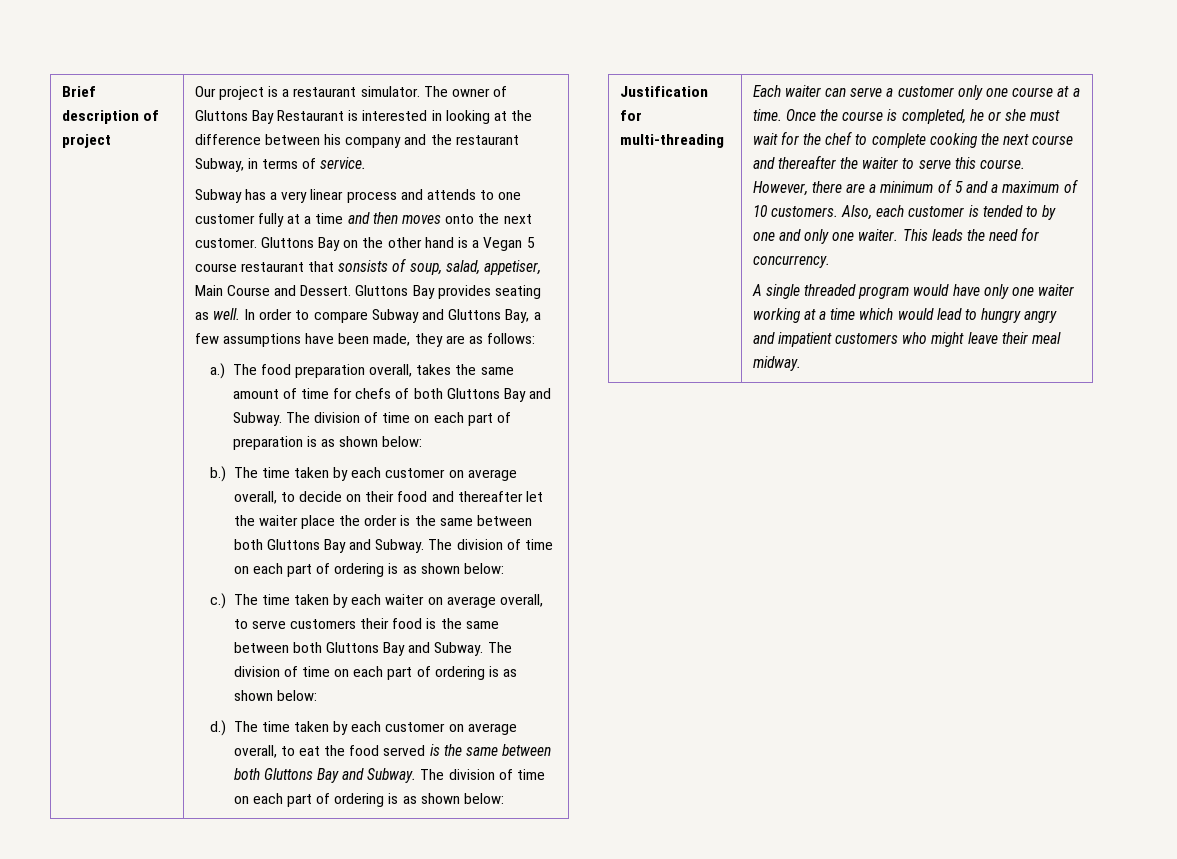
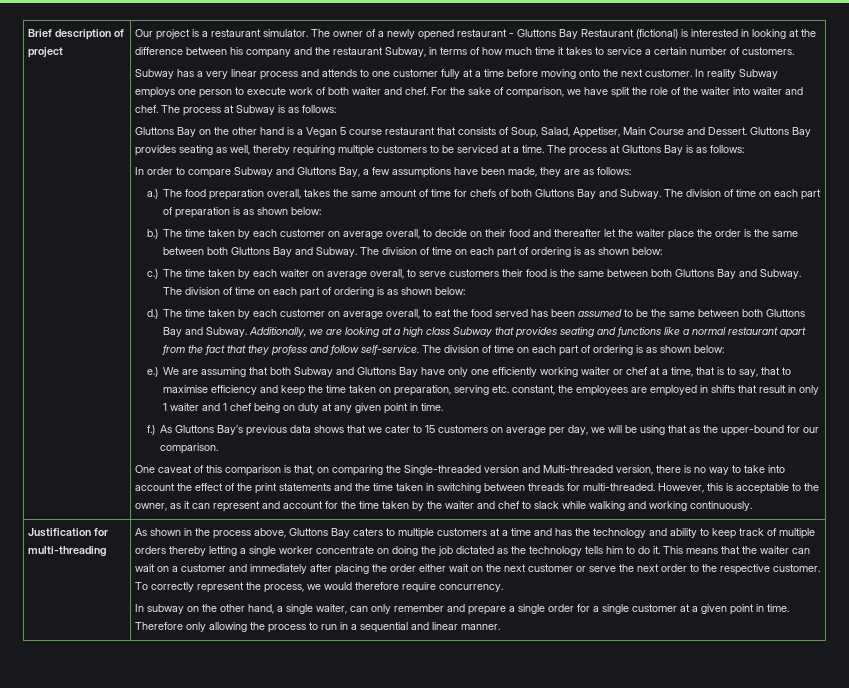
- The owner of Gluttons Bay Restaurant is interested in looking at the difference between his company and the restaurant Subway, in terms of service.
+ The owner of a newly opened restaurant - Gluttons Bay Restaurant (fictional) is interested in looking at the difference between his company and the restaurant Subway, in terms of how much time it takes to service a certain number of customers.
- Subway has a very linear process and attends to one customer fully at a time and then moves onto the next customer. Gluttons Bay on the other hand is a Vegan 5 course restaurant that sonsists of soup, salad, appetiser, Main Course and Dessert.
+ Subway has a very linear process and attends to one customer fully at a time before moving onto the next customer. In reality Subway employs one person to execute work of both waiter and chef. For the sake of comparison, we have split the role of the waiter into waiter and chef. The process at Subway is as follows:
+ Gluttons Bay on the other hand is a Vegan 5 course restaurant that consists of Soup, Salad, Appetiser, Main Course and Dessert.
- Gluttons Bay provides seating as well. In order to compare Subway and Gluttons Bay, a few assumptions have been made, they are as follows:
+ Gluttons Bay provides seating as well, thereby requiring multiple customers to be serviced at a time. The process at Gluttons Bay is as follows:
+ In order to compare Subway and Gluttons Bay, a few assumptions have been made, they are as follows:
- The time taken by each customer on average overall, to eat the food served is the same between both Gluttons Bay and Subway.
+ The time taken by each customer on average overall, to eat the food served has been assumed to be the same between both Gluttons Bay and Subway. Additionally, we are looking at a high class Subway that provides seating and functions like a normal restaurant apart from the fact that they profess and follow self-service.
- Justification for multi-threading | Each waiter can serve a customer only one course at a time. Once the course is completed, he or she must wait for the chef to complete cooking the next course and thereafter the waiter to serve this course. However, there are a minimum of 5 and a maximum of 10 customers. Also, each customer is tended to by one and only one waiter. This leads the need for concurrency.
- A single threaded program would have only one waiter working at a time which would lead to hungry angry and impatient customers who might leave their meal midway.
+ e.) We are assuming that both Subway and Gluttons Bay have only one efficiently working waiter or chef at a time, that is to say, that to maximise efficiency and keep the time taken on preparation, serving etc. constant, the employees are employed in shifts that result in only 1 waiter and 1 chef being on duty at any given point in time.
+ f.) As Gluttons Bay’s previous data shows that we cater to 15 customers on average per day, we will be using that as the upper-bound for our comparison.
+ One caveat of this comparison is that, on comparing the Single-threaded version and Multi-threaded version, there is no way to take into account the effect of the print statements and the time taken in switching between threads for multi-threaded. However, this is acceptable to the owner, as it can represent and account for the time taken by the waiter and chef to slack while walking and working continuously.
+ Justification for multi-threading | As shown in the process above, Gluttons Bay caters to multiple customers at a time and has the technology and ability to keep track of multiple orders thereby letting a single worker concentrate on doing the job dictated as the technology tells him to do it. This means that the waiter can wait on a customer and immediately after placing the order either wait on the next customer or serve the next order to the respective customer. To correctly represent the process, we would therefore require concurrency.
+ In subway on the other hand, a single waiter, can only remember and prepare a single order for a single customer at a given point in time. Therefore only allowing the process to run in a sequential and linear manner.

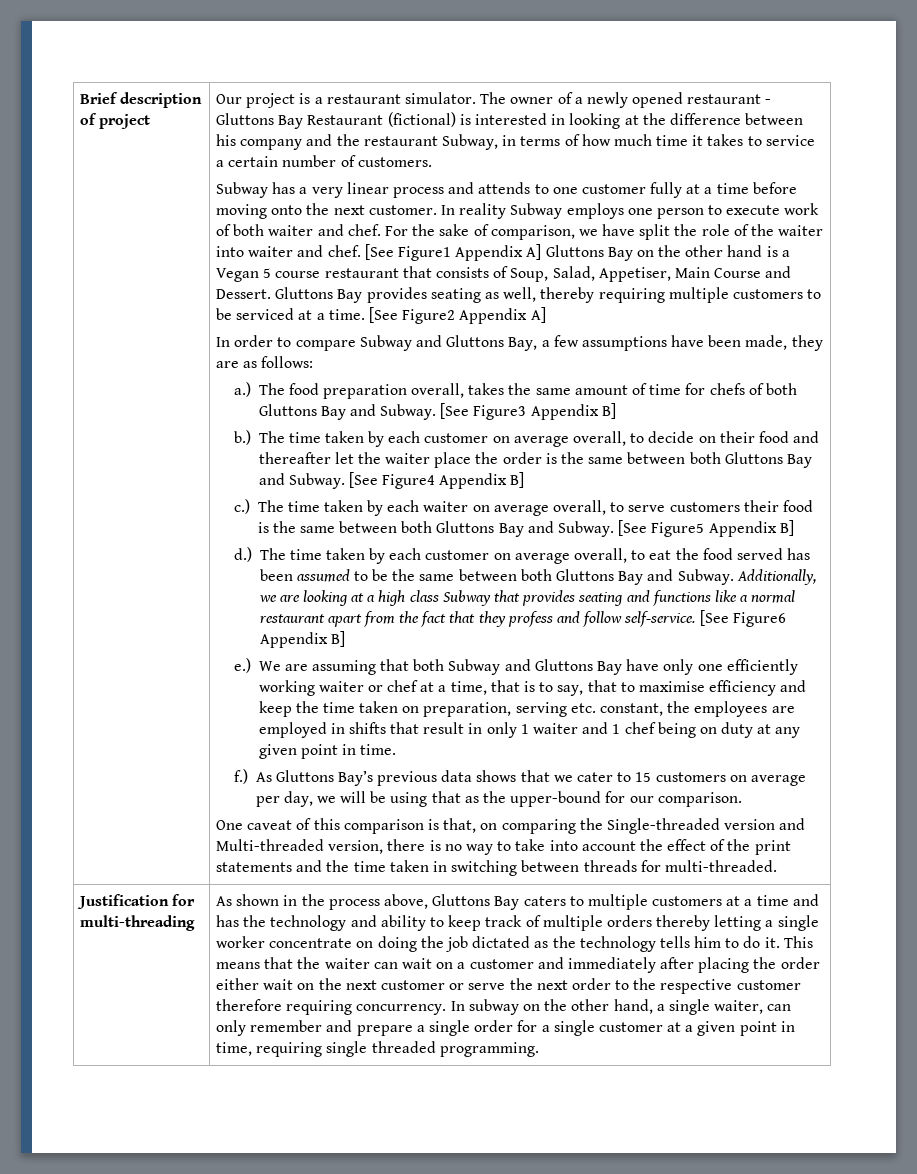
- The process at Subway is as follows:
- Gluttons Bay on the other hand is a Vegan 5 course restaurant that consists of Soup, Salad, Appetiser, Main Course and Dessert.
+ [See Figure1 Appendix A] Gluttons Bay on the other hand is a Vegan 5 course restaurant that consists of Soup, Salad, Appetiser, Main Course and Dessert.
- The process at Gluttons Bay is as follows:
+ [See Figure2 Appendix A]
- The division of time on each part of preparation is as shown below:
+ [See Figure3 Appendix B]
- The time taken by each customer on average overall, to decide on their food and thereafter let the waiter place the order is the same between both Gluttons Bay and Subway. The division of time on each part of ordering is as shown below:
+ The time taken by each customer on average overall, to decide on their food and thereafter let the waiter place the order is the same between both Gluttons Bay and Subway. [See Figure4 Appendix B]
- The time taken by each waiter on average overall, to serve customers their food is the same between both Gluttons Bay and Subway. The division of time on each part of ordering is as shown below:
+ The time taken by each waiter on average overall, to serve customers their food is the same between both Gluttons Bay and Subway. [See Figure5 Appendix B]
- Additionally, we are looking at a high class Subway that provides seating and functions like a normal restaurant apart from the fact that they profess and follow self-service. The division of time on each part of ordering is as shown below:
+ Additionally, we are looking at a high class Subway that provides seating and functions like a normal restaurant apart from the fact that they profess and follow self-service. [See Figure6 Appendix B]
- However, this is acceptable to the owner, as it can represent and account for the time taken by the waiter and chef to slack while walking and working continuously.
- This means that the waiter can wait on a customer and immediately after placing the order either wait on the next customer or serve the next order to the respective customer. To correctly represent the process, we would therefore require concurrency.
- In subway on the other hand, a single waiter, can only remember and prepare a single order for a single customer at a given point in time. Therefore only allowing the process to run in a sequential and linear manner.
+ This means that the waiter can wait on a customer and immediately after placing the order either wait on the next customer or serve the next order to the respective customer therefore requiring concurrency. In subway on the other hand, a single waiter, can only remember and prepare a single order for a single customer at a given point in time, requiring single threaded programming.

